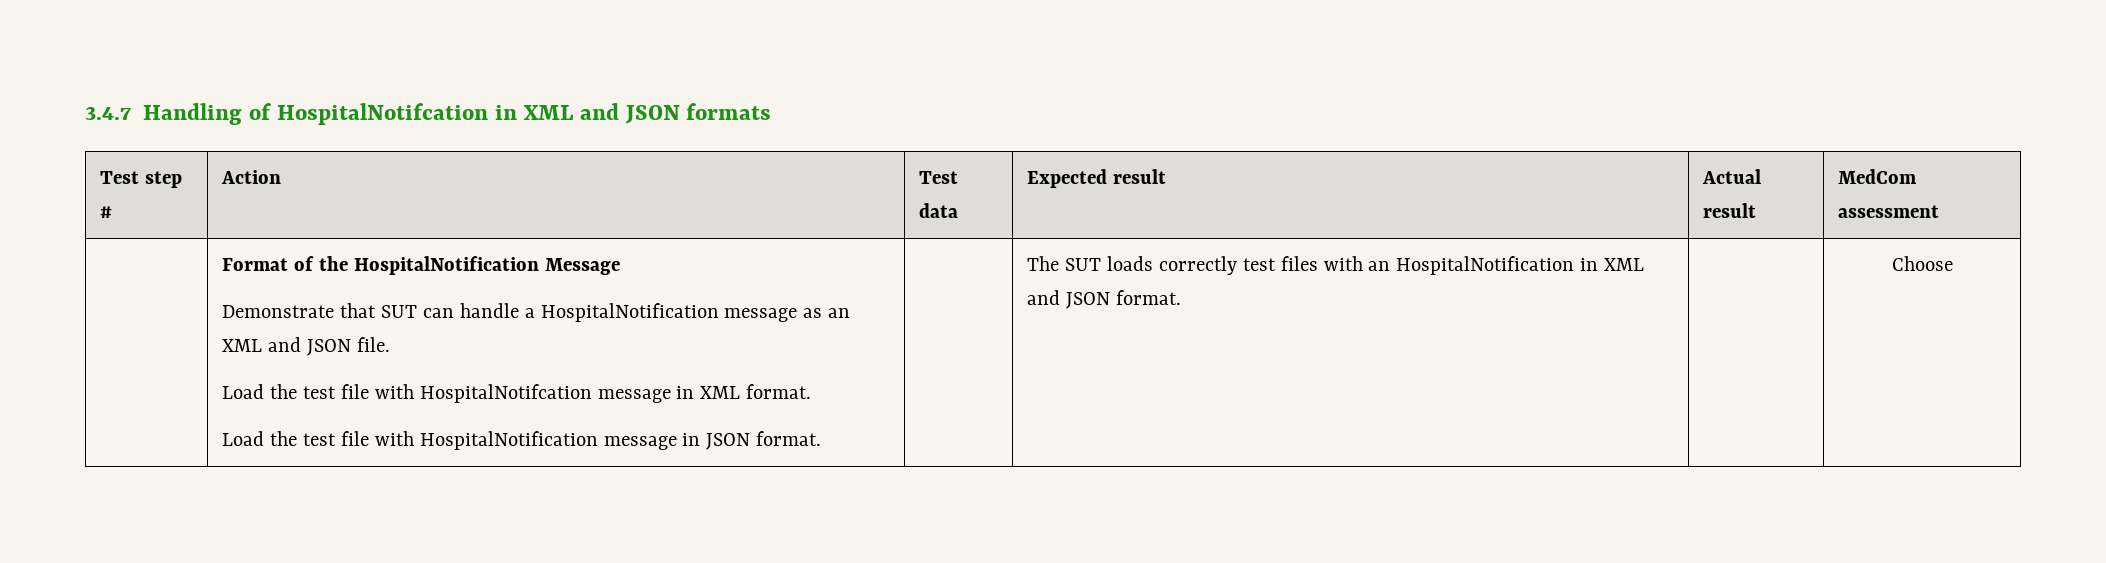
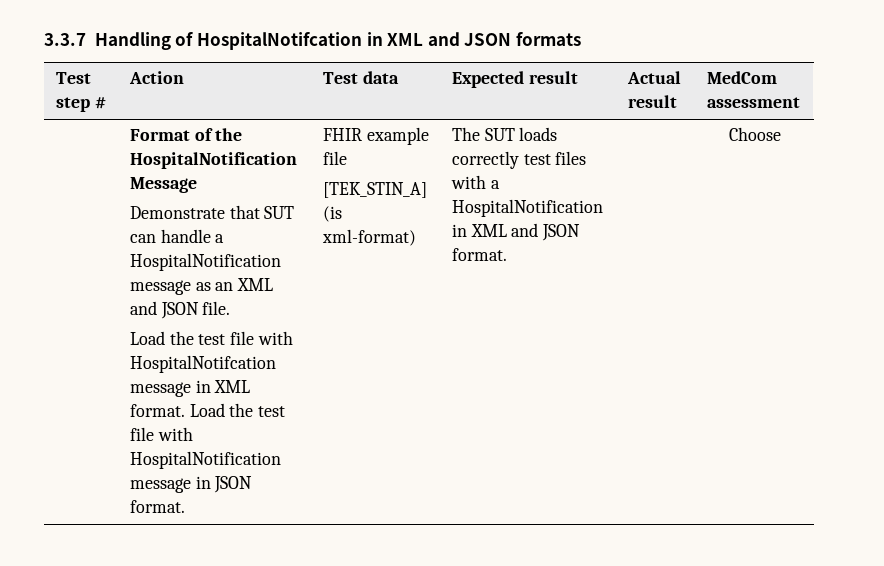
- 3.4.7 Handling of HospitalNotifcation in XML and JSON formats
+ 3.3.7 Handling of HospitalNotifcation in XML and JSON formats
- Load the test file with HospitalNotifcation message in XML format.
- Load the test file with HospitalNotification message in JSON format.
+ Load the test file with HospitalNotifcation message in XML format. Load the test file with HospitalNotification message in JSON format.
+ FHIR example file
+ [TEK_STIN_A] (is xml-format)
- The SUT loads correctly test files with an HospitalNotification in XML and JSON format.
+ The SUT loads correctly test files with a HospitalNotification in XML and JSON format.

